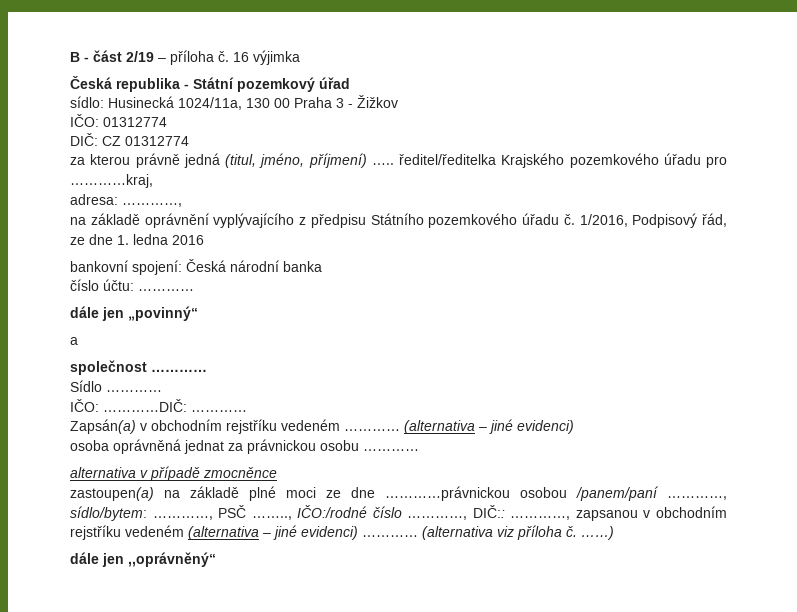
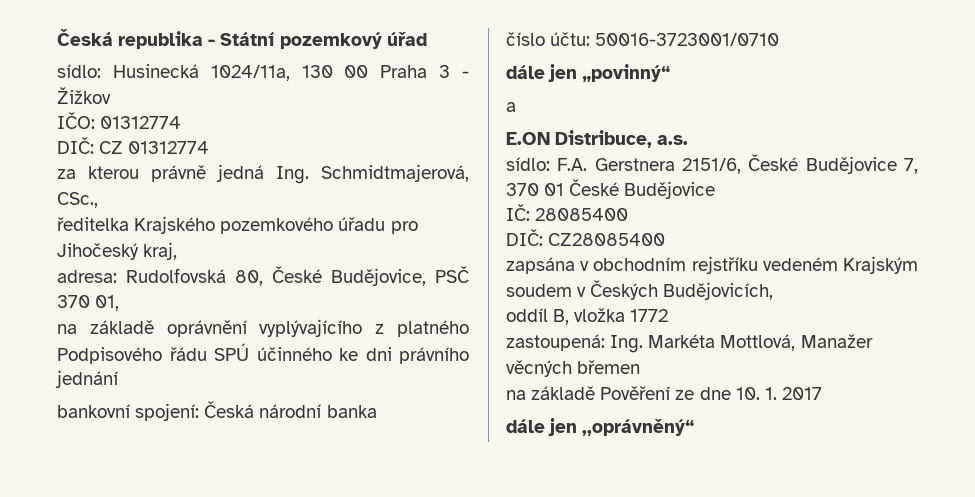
- B - část 2/19 – příloha č. 16 výjimka
- za kterou právně jedná (titul, jméno, příjmení) ….. ředitel/ředitelka Krajského pozemkového úřadu pro …………kraj,
+ za kterou právně jedná Ing. Schmidtmajerová, CSc.,
+ ředitelka Krajského pozemkového úřadu pro Jihočeský kraj,
- adresa: …………,
+ adresa: Rudolfovská 80, České Budějovice, PSČ 370 01,
- na základě oprávnění vyplývajícího z předpisu Státního pozemkového úřadu č. 1/2016, Podpisový řád, ze dne 1. ledna 2016
+ na základě oprávnění vyplývajícího z platného Podpisového řádu SPÚ účinného ke dni právního jednání
- číslo účtu: …………
+ číslo účtu: 50016-3723001/0710
- společnost …………
- Sídlo …………
- IČO: …………DIČ: …………
- Zapsán(a) v obchodním rejstříku vedeném ………… (alternativa – jiné evidenci)
- osoba oprávněná jednat za právnickou osobu …………
- alternativa v případě zmocněnce
- zastoupen(a) na základě plné moci ze dne …………právnickou osobou /panem/paní …………, sídlo/bytem: …………, PSČ …….., IČO:/rodné číslo …………, DIČ:: …………, zapsanou v obchodním rejstříku vedeném (alternativa – jiné evidenci) ………… (alternativa viz příloha č. ……)
+ E.ON Distribuce, a.s.
+ sídlo: F.A. Gerstnera 2151/6, České Budějovice 7, 370 01 České Budějovice
+ IČ: 28085400
+ DIČ: CZ28085400
+ zapsána v obchodním rejstříku vedeném Krajským soudem v Českých Budějovicích,
+ oddíl B, vložka 1772
+ zastoupená: Ing. Markéta Mottlová, Manažer věcných břemen
+ na základě Pověření ze dne 10. 1. 2017

